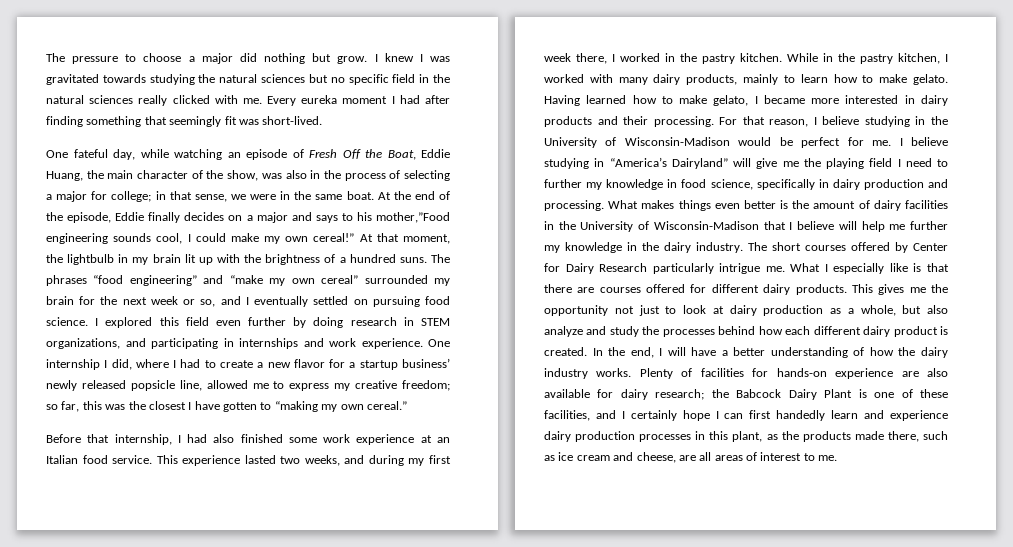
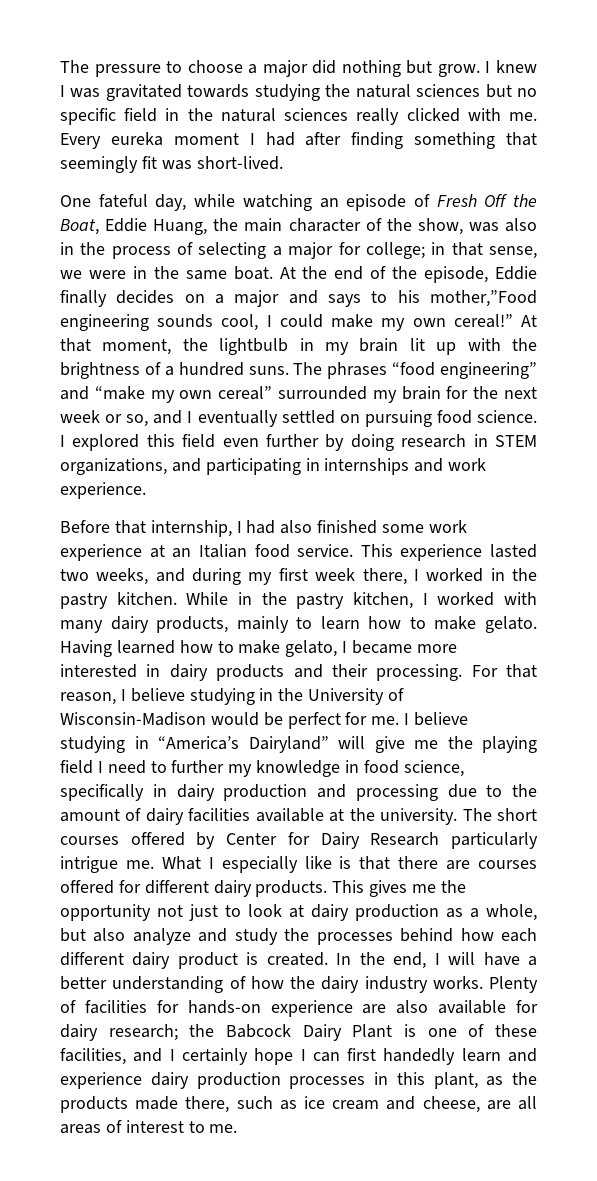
- One internship I did, where I had to create a new flavor for a startup business’ newly released popsicle line, allowed me to express my creative freedom; so far, this was the closest I have gotten to “making my own cereal.”
- I believe studying in “America’s Dairyland” will give me the playing field I need to further my knowledge in food science, specifically in dairy production and processing. What makes things even better is the amount of dairy facilities in the University of Wisconsin-Madison that I believe will help me further my knowledge in the dairy industry.
+ I believe studying in “America’s Dairyland” will give me the playing field I need to further my knowledge in food science, specifically in dairy production and processing due to the amount of dairy facilities available at the university.

